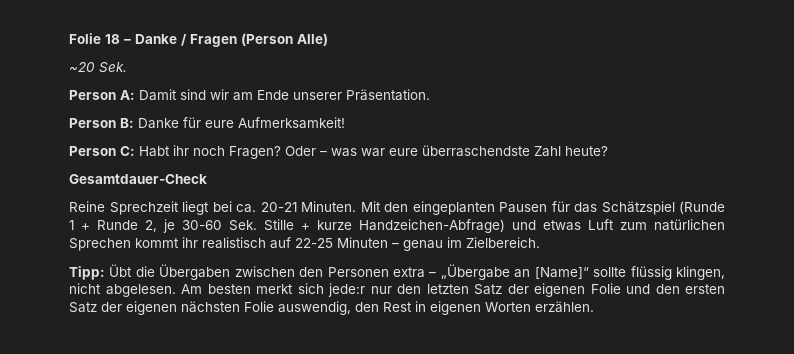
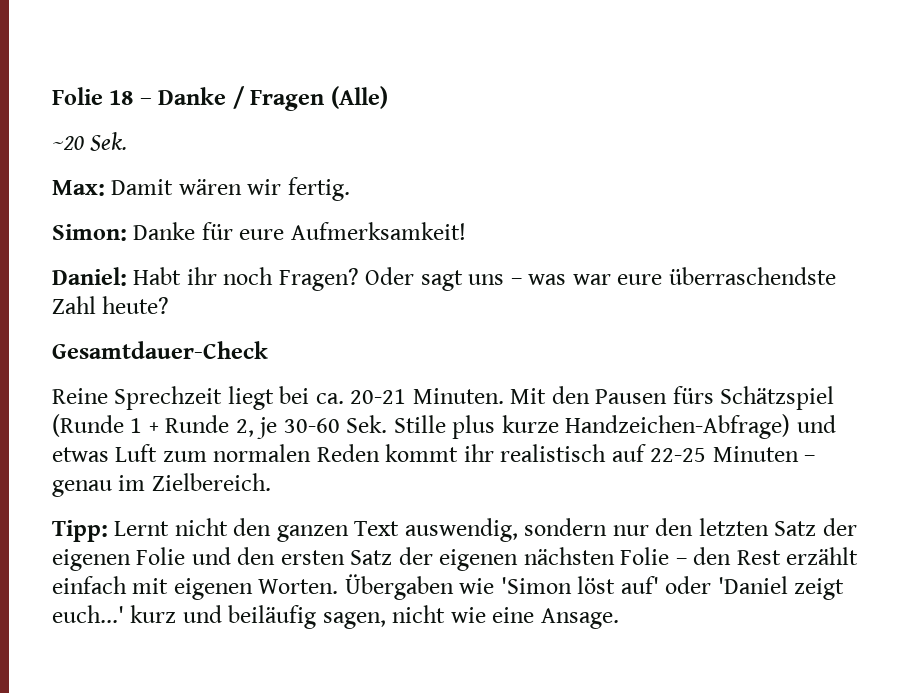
- Folie 18 – Danke / Fragen (Person Alle)
+ Folie 18 – Danke / Fragen (Alle)
- Person A: Damit sind wir am Ende unserer Präsentation.
- Person B: Danke für eure Aufmerksamkeit!
+ Max: Damit wären wir fertig.
+ Simon: Danke für eure Aufmerksamkeit!
- Person C: Habt ihr noch Fragen?
+ Daniel: Habt ihr noch Fragen?
- Oder – was war eure überraschendste Zahl heute?
+ Oder sagt uns – was war eure überraschendste Zahl heute?
- Mit den eingeplanten Pausen für das Schätzspiel (Runde 1 + Runde 2, je 30-60 Sek. Stille + kurze Handzeichen-Abfrage) und etwas Luft zum natürlichen Sprechen kommt ihr realistisch auf 22-25 Minuten – genau im Zielbereich.
+ Mit den Pausen fürs Schätzspiel (Runde 1 + Runde 2, je 30-60 Sek. Stille plus kurze Handzeichen-Abfrage) und etwas Luft zum normalen Reden kommt ihr realistisch auf 22-25 Minuten – genau im Zielbereich.
- Tipp: Übt die Übergaben zwischen den Personen extra – „Übergabe an [Name]“ sollte flüssig klingen, nicht abgelesen. Am besten merkt sich jede:r nur den letzten Satz der eigenen Folie und den ersten Satz der eigenen nächsten Folie auswendig, den Rest in eigenen Worten erzählen.
+ Tipp: Lernt nicht den ganzen Text auswendig, sondern nur den letzten Satz der eigenen Folie und den ersten Satz der eigenen nächsten Folie – den Rest erzählt einfach mit eigenen Worten. Übergaben wie 'Simon löst auf' oder 'Daniel zeigt euch...' kurz und beiläufig sagen, nicht wie eine Ansage.

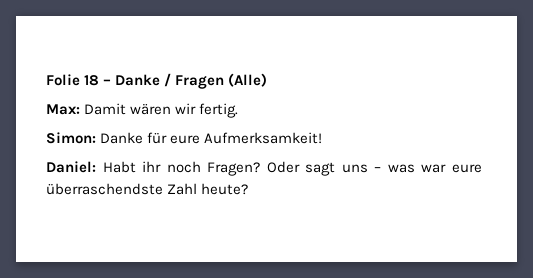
- ~20 Sek.
- Gesamtdauer-Check
- Reine Sprechzeit liegt bei ca. 20-21 Minuten. Mit den Pausen fürs Schätzspiel (Runde 1 + Runde 2, je 30-60 Sek. Stille plus kurze Handzeichen-Abfrage) und etwas Luft zum normalen Reden kommt ihr realistisch auf 22-25 Minuten – genau im Zielbereich.
- Tipp: Lernt nicht den ganzen Text auswendig, sondern nur den letzten Satz der eigenen Folie und den ersten Satz der eigenen nächsten Folie – den Rest erzählt einfach mit eigenen Worten. Übergaben wie 'Simon löst auf' oder 'Daniel zeigt euch...' kurz und beiläufig sagen, nicht wie eine Ansage.

